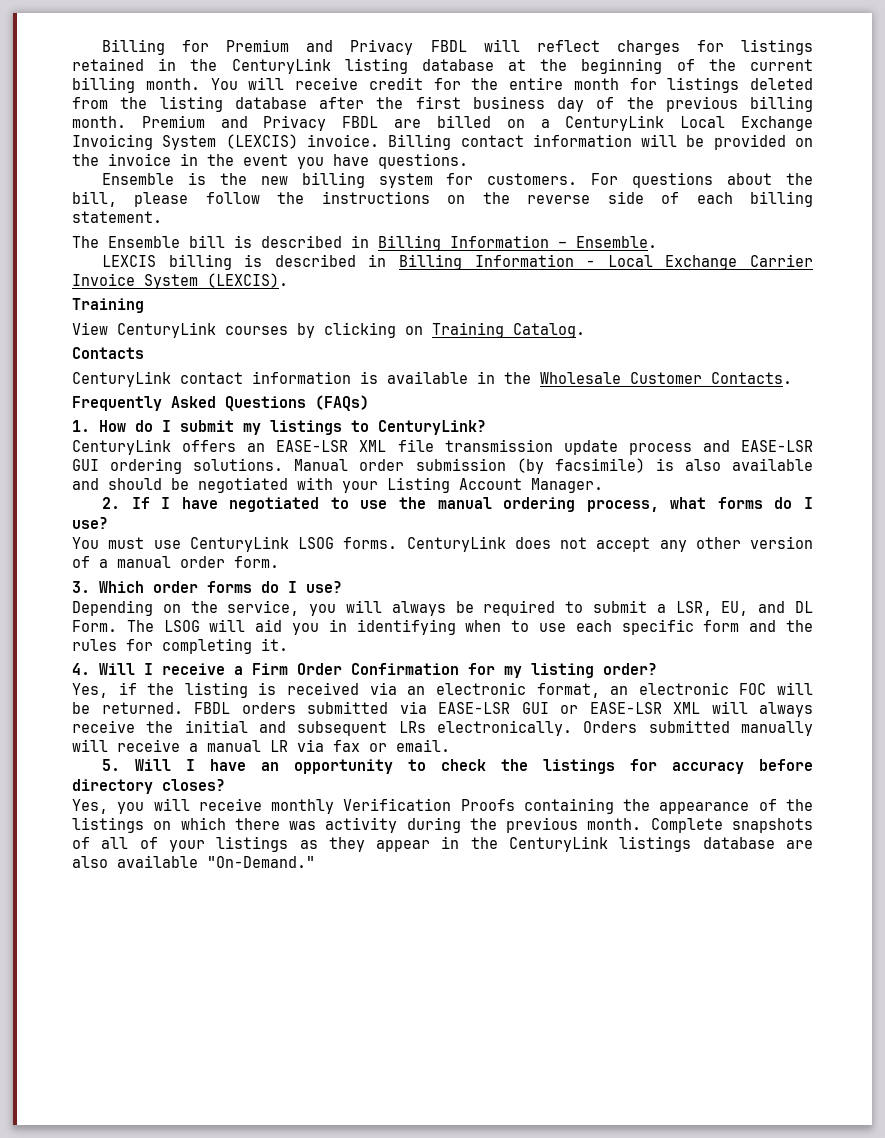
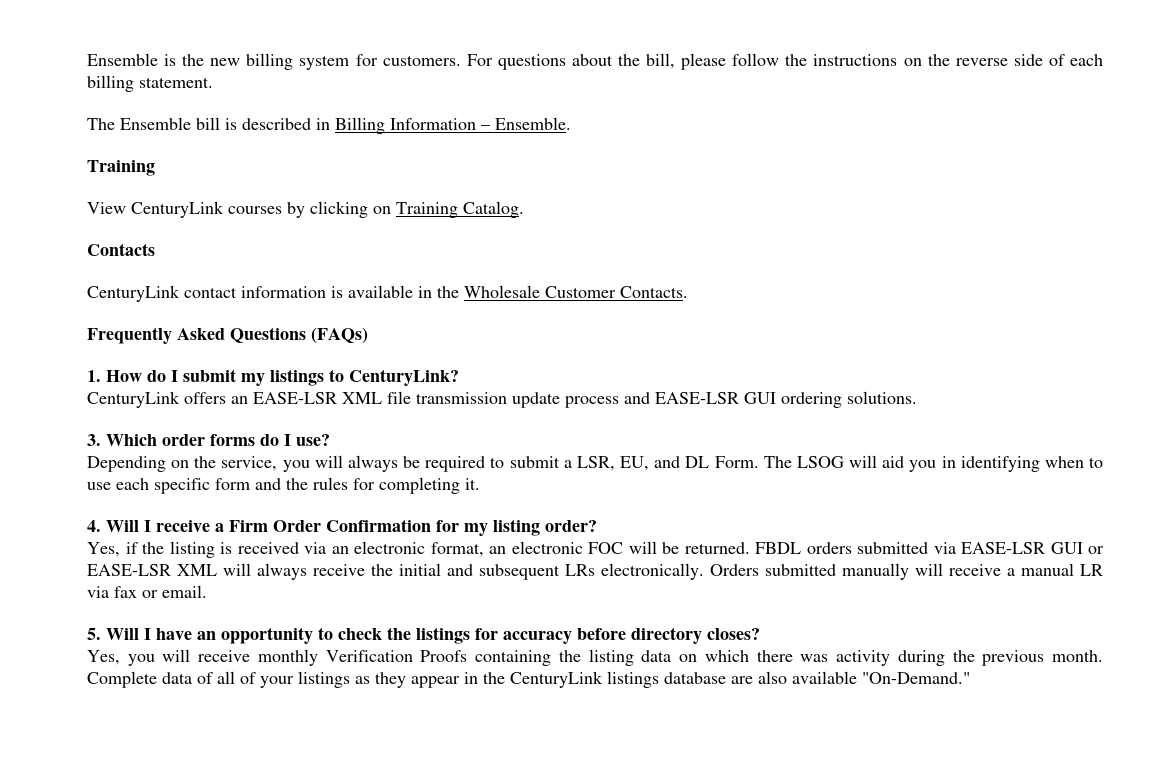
- Billing for Premium and Privacy FBDL will reflect charges for listings retained in the CenturyLink listing database at the beginning of the current billing month. You will receive credit for the entire month for listings deleted from the listing database after the first business day of the previous billing month. Premium and Privacy FBDL are billed on a CenturyLink Local Exchange Invoicing System (LEXCIS) invoice. Billing contact information will be provided on the invoice in the event you have questions.
- LEXCIS billing is described in Billing Information - Local Exchange Carrier Invoice System (LEXCIS).
- Manual order submission (by facsimile) is also available and should be negotiated with your Listing Account Manager.
- 2. If I have negotiated to use the manual ordering process, what forms do I use?
- You must use CenturyLink LSOG forms. CenturyLink does not accept any other version of a manual order form.
- Yes, you will receive monthly Verification Proofs containing the appearance of the listings on which there was activity during the previous month.
+ Yes, you will receive monthly Verification Proofs containing the listing data on which there was activity during the previous month.
- Complete snapshots of all of your listings as they appear in the CenturyLink listings database are also available "On-Demand."
+ Complete data of all of your listings as they appear in the CenturyLink listings database are also available "On-Demand."

